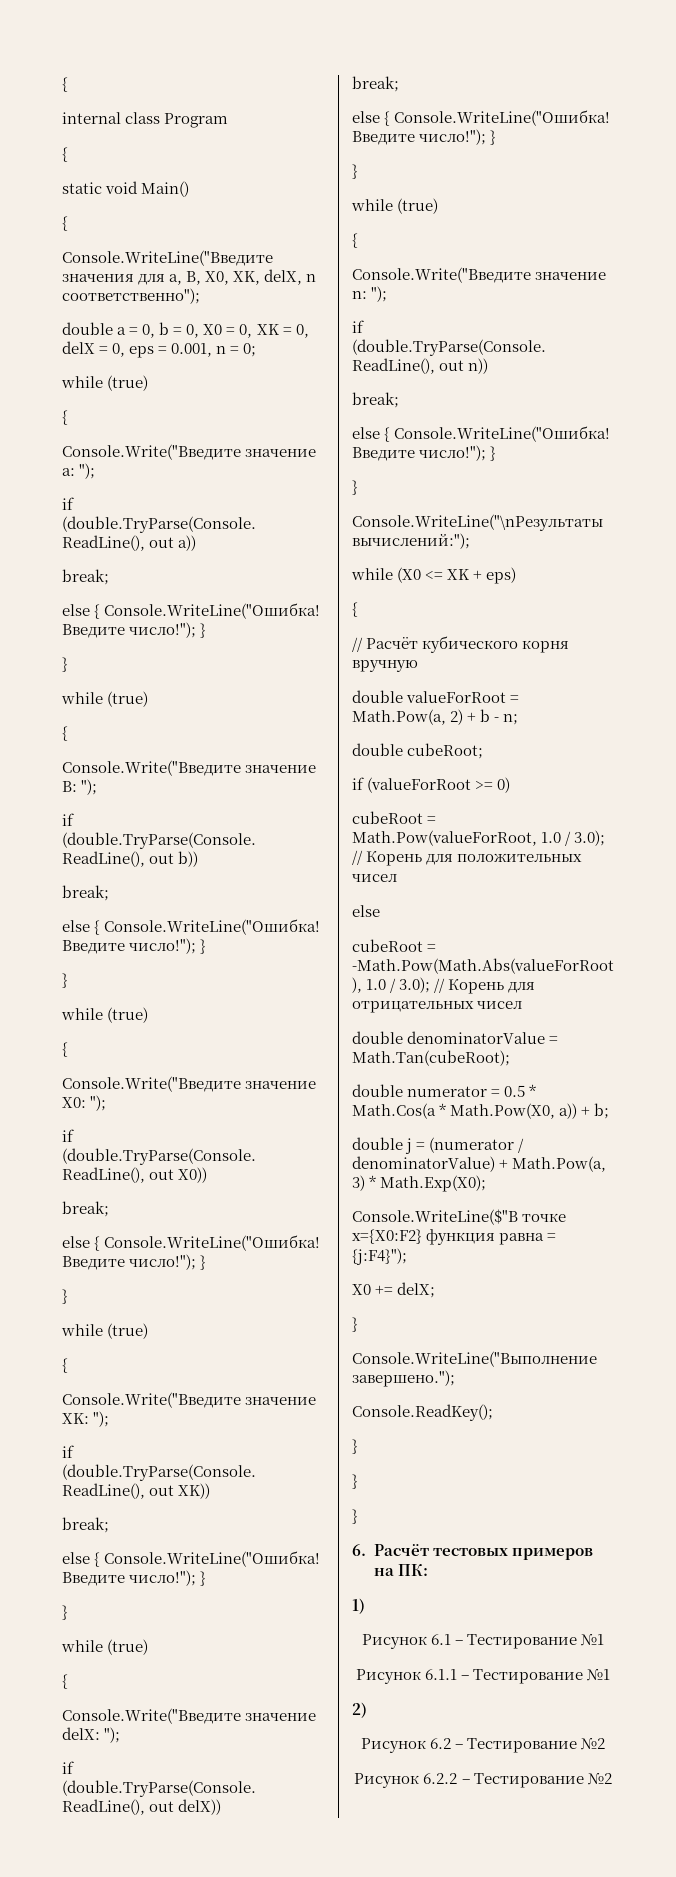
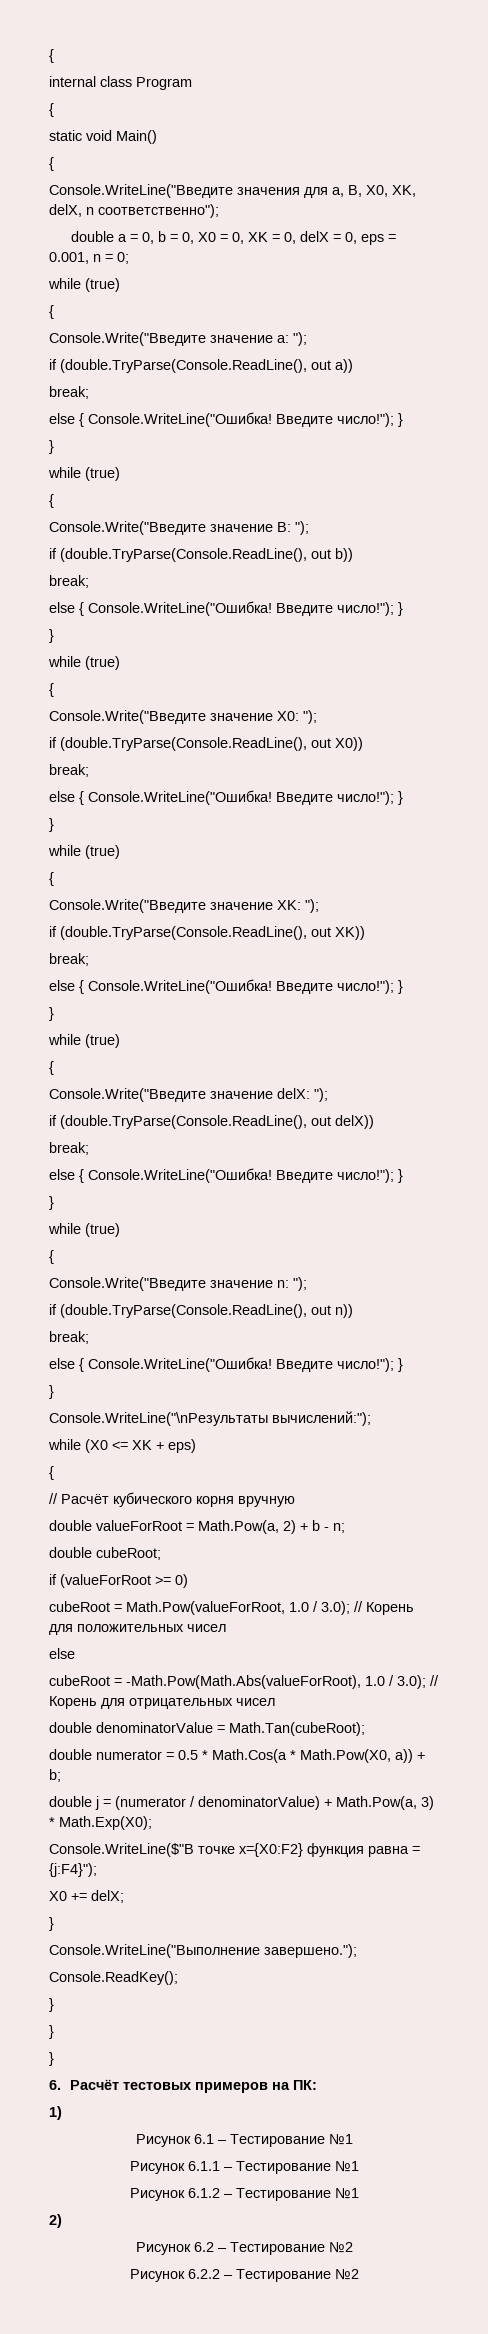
+ Рисунок 6.1.2 – Тестирование №1

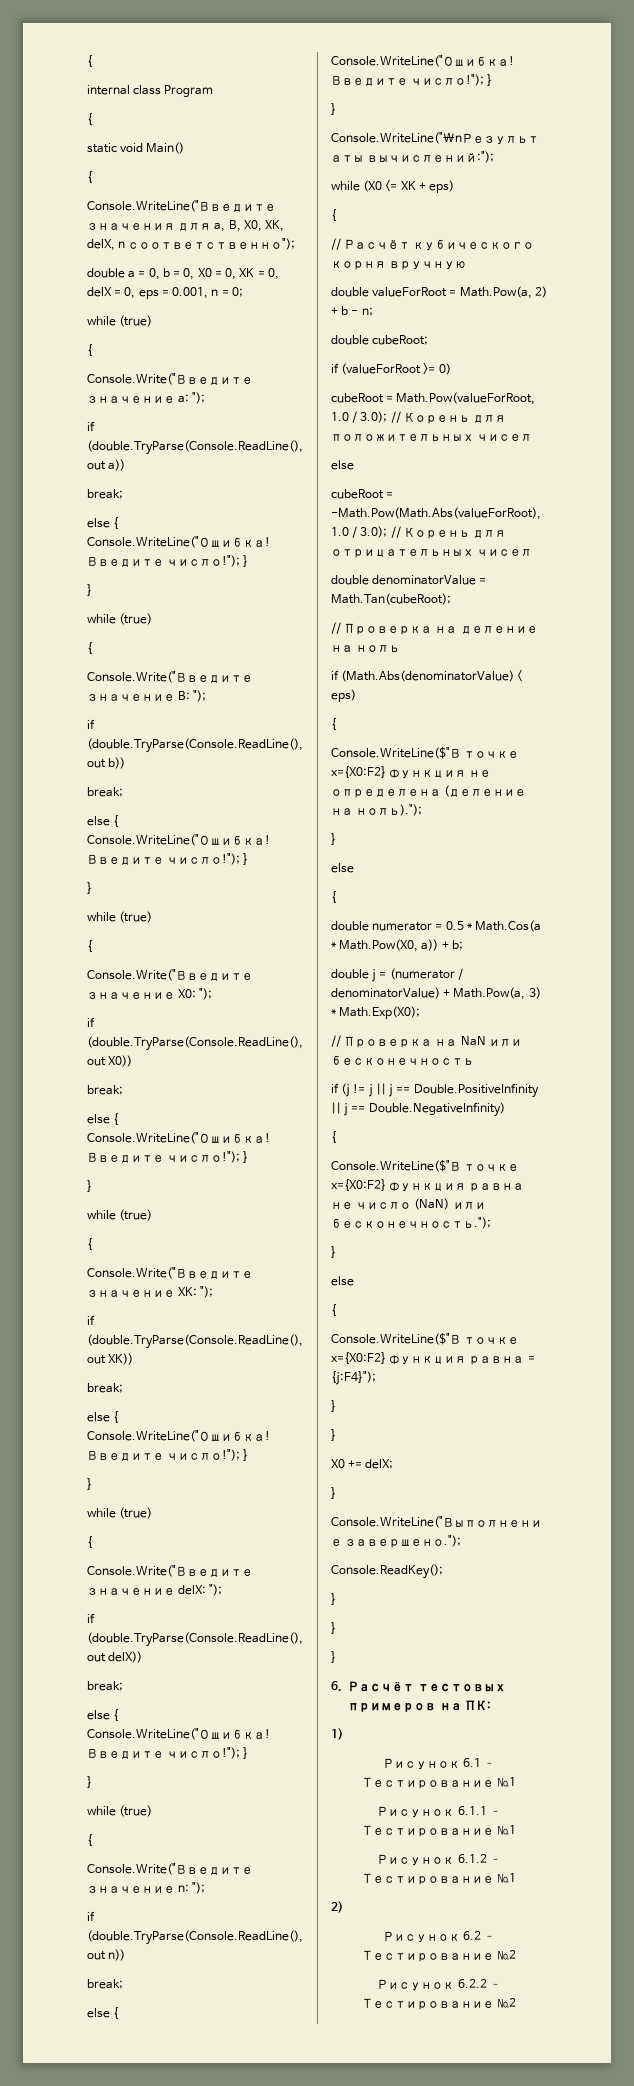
+ // Проверка на деление на ноль
+ if (Math.Abs(denominatorValue) < eps)
+ {
+ Console.WriteLine($"В точке x={X0:F2} функция не определена (деление на ноль).");
+ }
+ else
+ {
+ // Проверка на NaN или бесконечность
+ if (j != j || j == Double.PositiveInfinity || j == Double.NegativeInfinity)
+ {
+ Console.WriteLine($"В точке x={X0:F2} функция равна не число (NaN) или бесконечность.");
+ }
+ else
+ {
  Console.WriteLine($"В точке x={X0:F2} функция равна = {j:F4}");
+ }
+ }

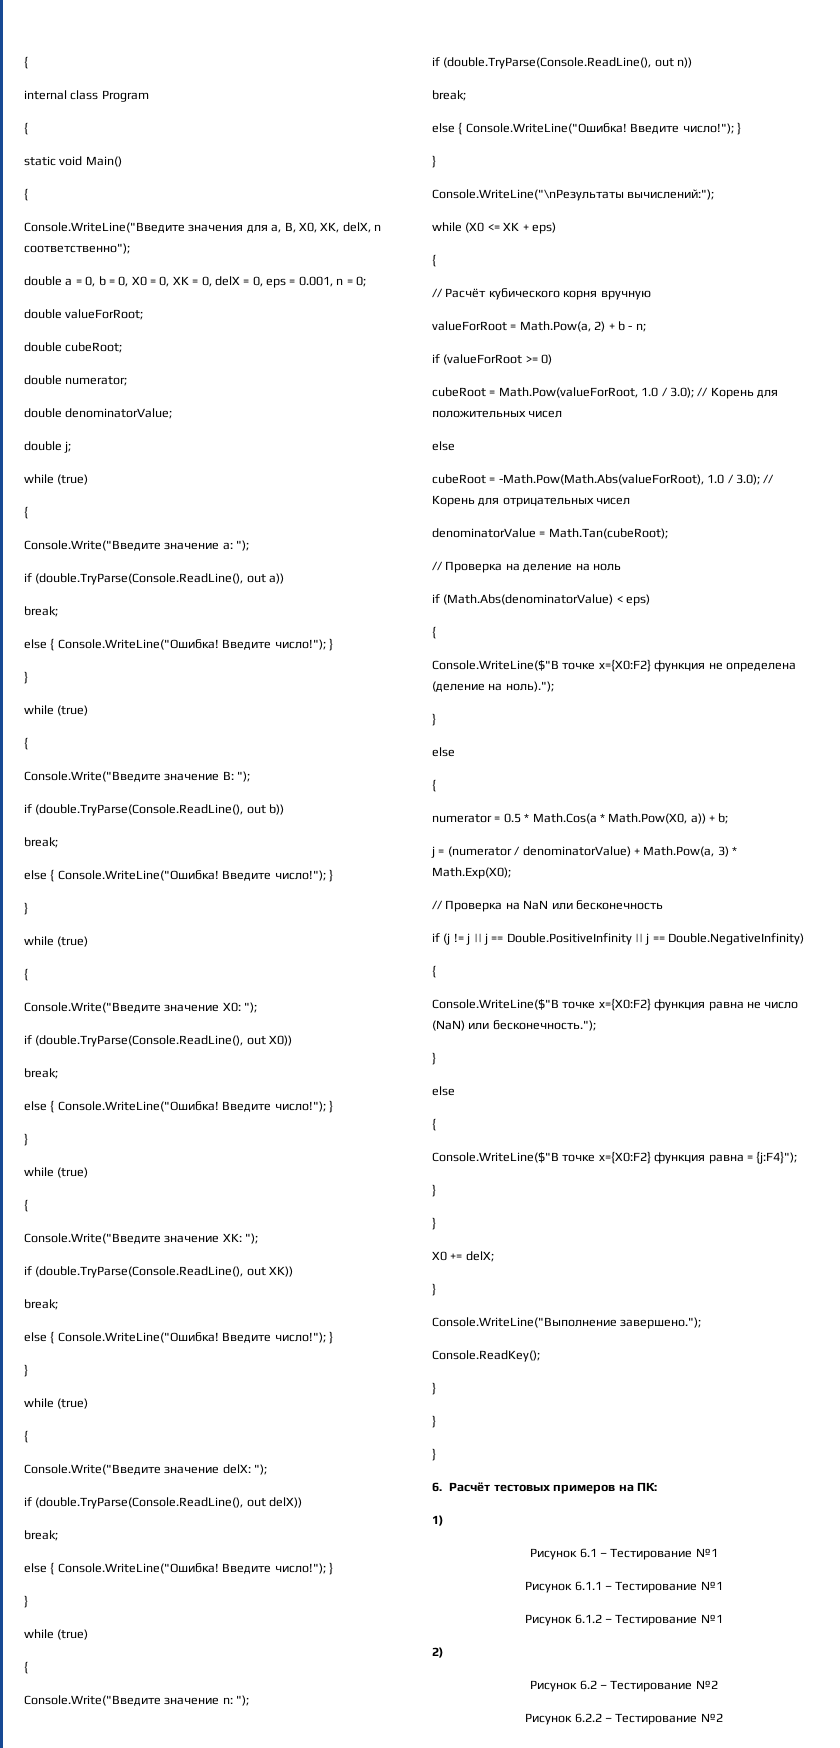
+ double valueForRoot;
+ double cubeRoot;
+ double numerator;
+ double denominatorValue;
+ double j;
- double valueForRoot = Math.Pow(a, 2) + b - n;
+ valueForRoot = Math.Pow(a, 2) + b - n;
- double cubeRoot;
- double denominatorValue = Math.Tan(cubeRoot);
+ denominatorValue = Math.Tan(cubeRoot);
- double numerator = 0.5 * Math.Cos(a * Math.Pow(X0, a)) + b;
+ numerator = 0.5 * Math.Cos(a * Math.Pow(X0, a)) + b;
- double j = (numerator / denominatorValue) + Math.Pow(a, 3) * Math.Exp(X0);
+ j = (numerator / denominatorValue) + Math.Pow(a, 3) * Math.Exp(X0);

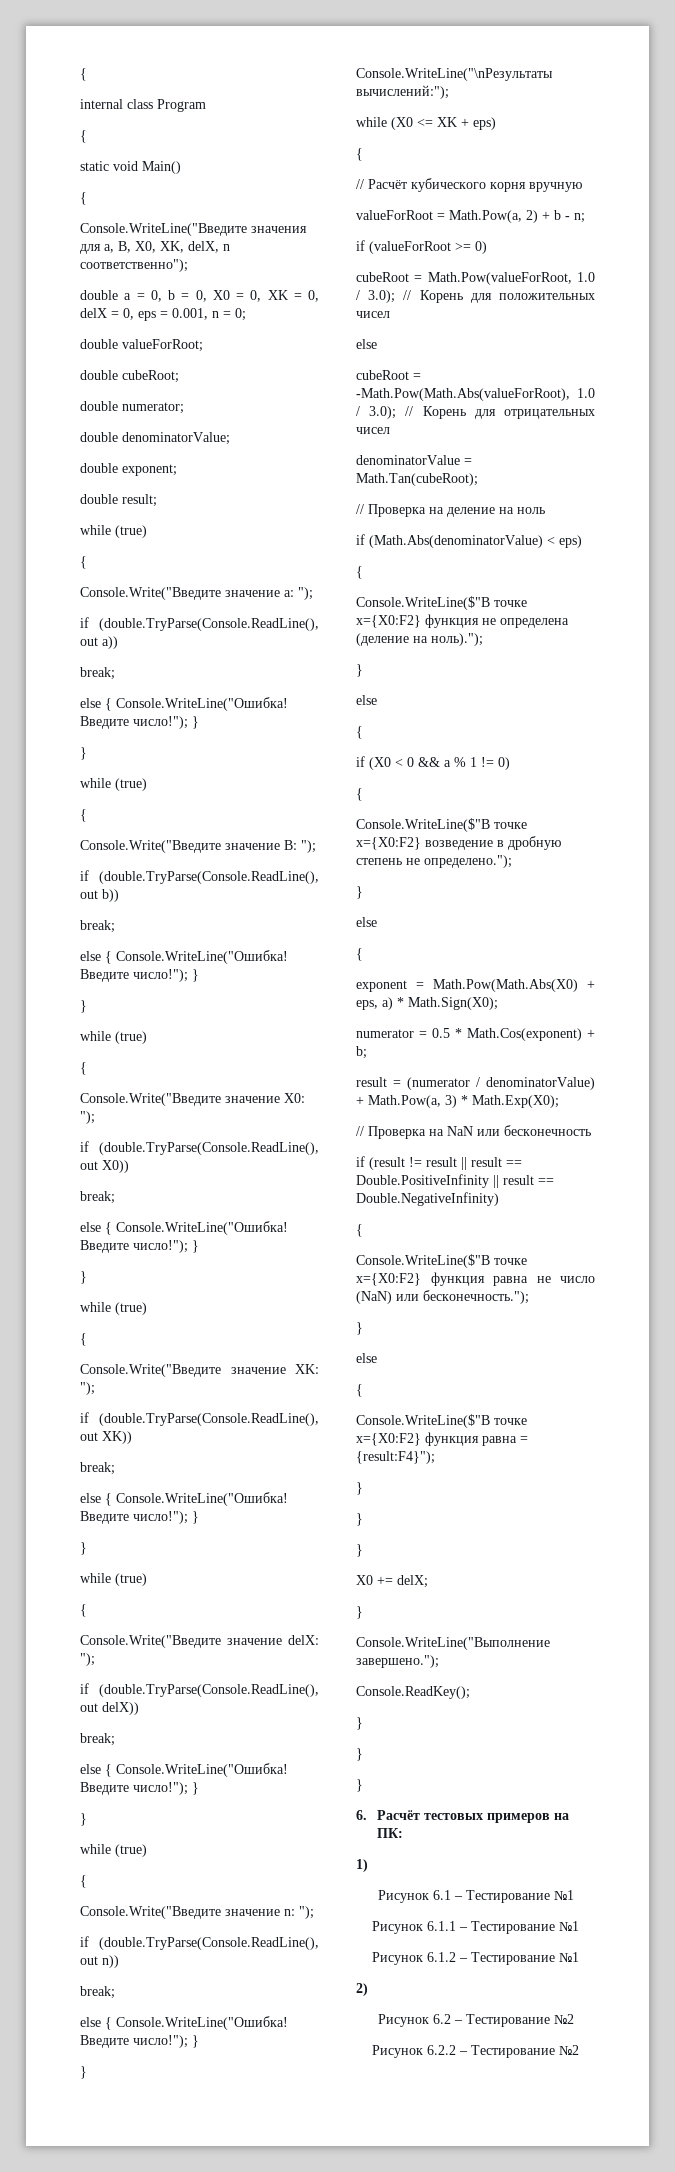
- double j;
+ double exponent;
+ double result;
+ if (X0 < 0 && a % 1 != 0)
+ {
+ Console.WriteLine($"В точке x={X0:F2} возведение в дробную степень не определено.");
+ }
+ else
+ {
+ exponent = Math.Pow(Math.Abs(X0) + eps, a) * Math.Sign(X0);
- numerator = 0.5 * Math.Cos(a * Math.Pow(X0, a)) + b;
+ numerator = 0.5 * Math.Cos(exponent) + b;
- j = (numerator / denominatorValue) + Math.Pow(a, 3) * Math.Exp(X0);
+ result = (numerator / denominatorValue) + Math.Pow(a, 3) * Math.Exp(X0);
- if (j != j || j == Double.PositiveInfinity || j == Double.NegativeInfinity)
+ if (result != result || result == Double.PositiveInfinity || result == Double.NegativeInfinity)
- Console.WriteLine($"В точке x={X0:F2} функция равна = {j:F4}");
+ Console.WriteLine($"В точке x={X0:F2} функция равна = {result:F4}");
+ }

